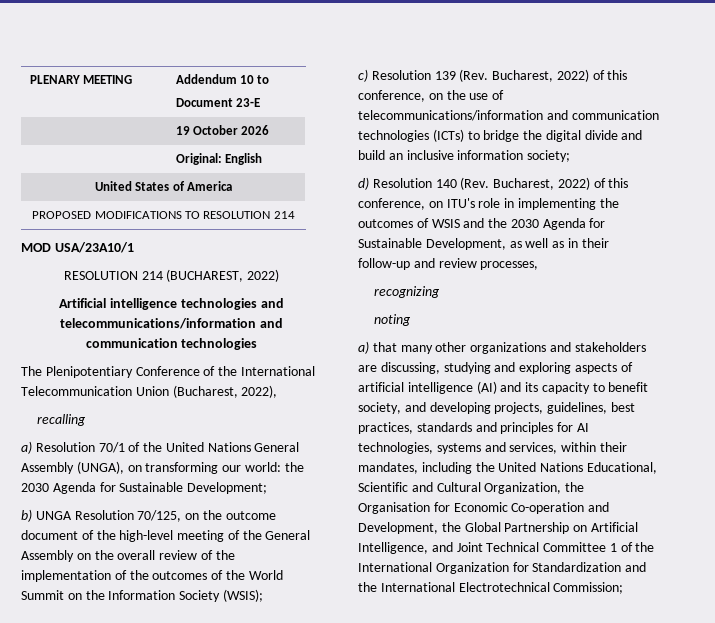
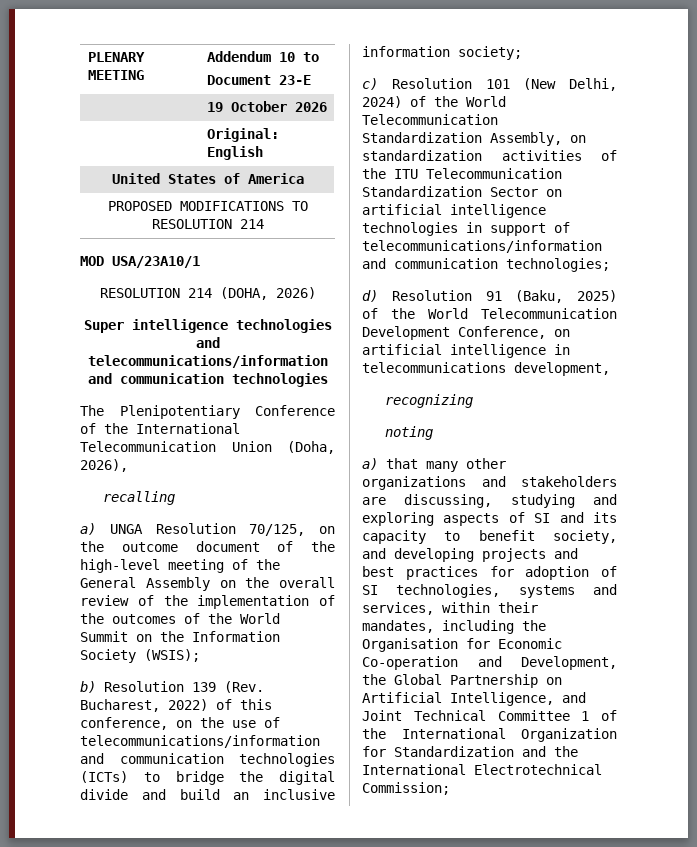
- RESOLUTION 214 (BUCHAREST, 2022)
- Artificial intelligence technologies and telecommunications/information and communication technologies
+ RESOLUTION 214 (DOHA, 2026)
+ Super intelligence technologies and telecommunications/information and communication technologies
- The Plenipotentiary Conference of the International Telecommunication Union (Bucharest, 2022),
+ The Plenipotentiary Conference of the International Telecommunication Union (Doha, 2026),
- a) Resolution 70/1 of the United Nations General Assembly (UNGA), on transforming our world: the 2030 Agenda for Sustainable Development;
- b) UNGA Resolution 70/125, on the outcome document of the high-level meeting of the General Assembly on the overall review of the implementation of the outcomes of the World Summit on the Information Society (WSIS);
+ a) UNGA Resolution 70/125, on the outcome document of the high-level meeting of the General Assembly on the overall review of the implementation of the outcomes of the World Summit on the Information Society (WSIS);
- c) Resolution 139 (Rev. Bucharest, 2022) of this conference, on the use of telecommunications/information and communication technologies (ICTs) to bridge the digital divide and build an inclusive information society;
+ b) Resolution 139 (Rev. Bucharest, 2022) of this conference, on the use of telecommunications/information and communication technologies (ICTs) to bridge the digital divide and build an inclusive information society;
- d) Resolution 140 (Rev. Bucharest, 2022) of this conference, on ITU's role in implementing the outcomes of WSIS and the 2030 Agenda for Sustainable Development, as well as in their follow-up and review processes,
+ c) Resolution 101 (New Delhi, 2024) of the World Telecommunication Standardization Assembly, on standardization activities of the ITU Telecommunication Standardization Sector on artificial intelligence technologies in support of telecommunications/information and communication technologies;
+ d) Resolution 91 (Baku, 2025) of the World Telecommunication Development Conference, on artificial intelligence in telecommunications development,
- a) that many other organizations and stakeholders are discussing, studying and exploring aspects of artificial intelligence (AI) and its capacity to benefit society, and developing projects, guidelines, best practices, standards and principles for AI technologies, systems and services, within their mandates, including the United Nations Educational, Scientific and Cultural Organization, the Organisation for Economic Co-operation and Development, the Global Partnership on Artificial Intelligence, and Joint Technical Committee 1 of the International Organization for Standardization and the International Electrotechnical Commission;
+ a) that many other organizations and stakeholders are discussing, studying and exploring aspects of SI and its capacity to benefit society, and developing projects and best practices for adoption of SI technologies, systems and services, within their mandates, including the Organisation for Economic Co-operation and Development, the Global Partnership on Artificial Intelligence, and Joint Technical Committee 1 of the International Organization for Standardization and the International Electrotechnical Commission;

